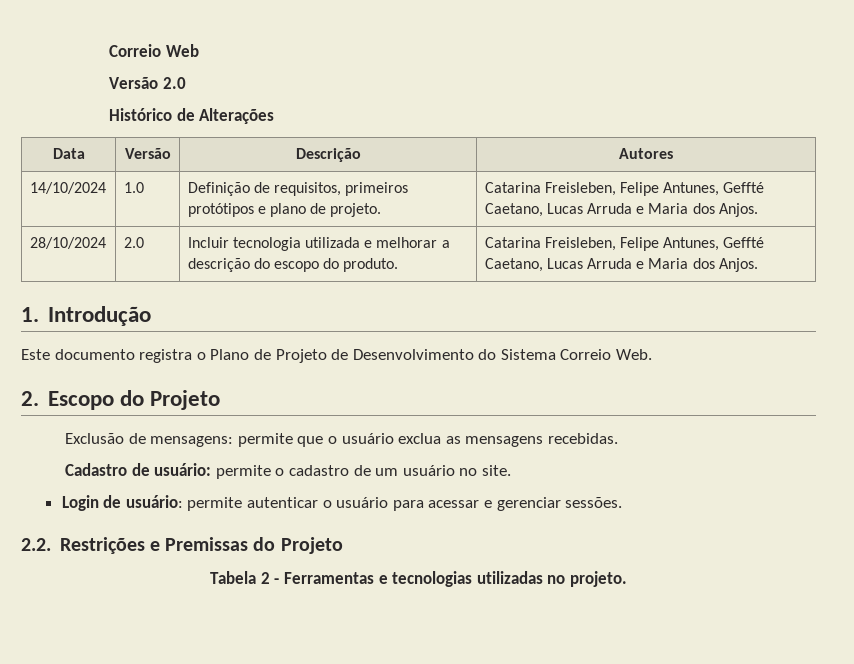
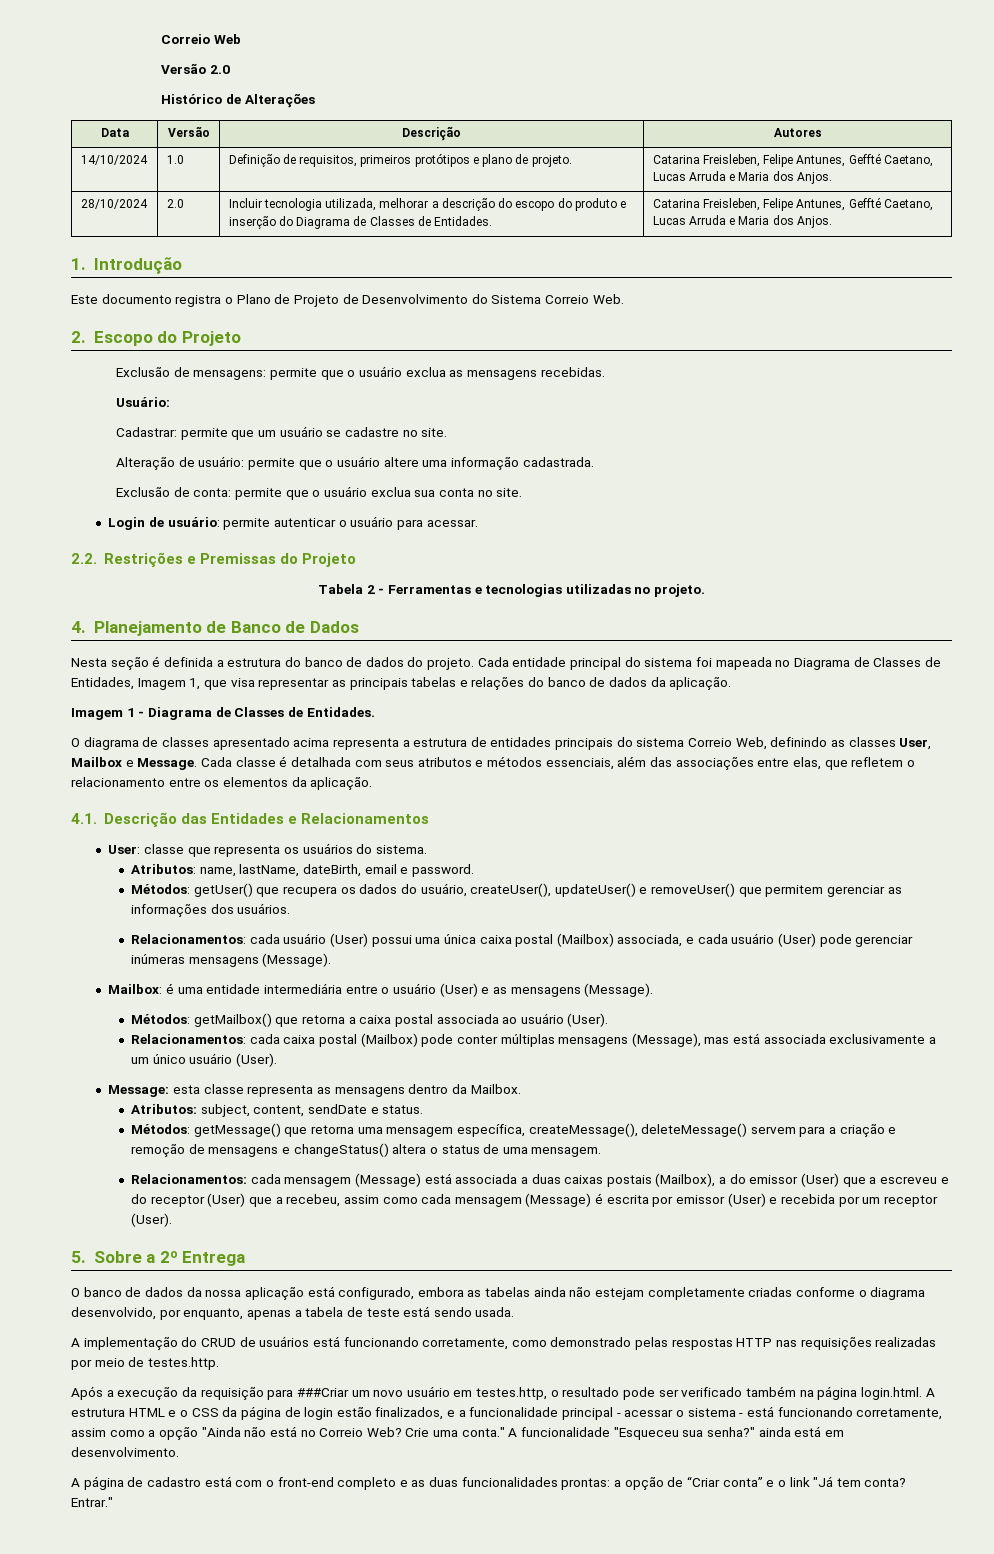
- 28/10/2024 | 2.0 | Incluir tecnologia utilizada e melhorar a descrição do escopo do produto. | Catarina Freisleben, Felipe Antunes, Geffté Caetano, Lucas Arruda e Maria dos Anjos.
+ 28/10/2024 | 2.0 | Incluir tecnologia utilizada, melhorar a descrição do escopo do produto e inserção do Diagrama de Classes de Entidades. | Catarina Freisleben, Felipe Antunes, Geffté Caetano, Lucas Arruda e Maria dos Anjos.
- Cadastro de usuário: permite o cadastro de um usuário no site.
+ Usuário:
+ Cadastrar: permite que um usuário se cadastre no site.
+ Alteração de usuário: permite que o usuário altere uma informação cadastrada.
+ Exclusão de conta: permite que o usuário exclua sua conta no site.
- Login de usuário: permite autenticar o usuário para acessar e gerenciar sessões.
+ Login de usuário: permite autenticar o usuário para acessar.
+ 4. Planejamento de Banco de Dados
+ Nesta seção é definida a estrutura do banco de dados do projeto. Cada entidade principal do sistema foi mapeada no Diagrama de Classes de Entidades, Imagem 1, que visa representar as principais tabelas e relações do banco de dados da aplicação.
+ Imagem 1 - Diagrama de Classes de Entidades.
+ O diagrama de classes apresentado acima representa a estrutura de entidades principais do sistema Correio Web, definindo as classes User, Mailbox e Message. Cada classe é detalhada com seus atributos e métodos essenciais, além das associações entre elas, que refletem o relacionamento entre os elementos da aplicação.
+ 4.1. Descrição das Entidades e Relacionamentos
+ User: classe que representa os usuários do sistema.
+ Atributos: name, lastName, dateBirth, email e password.
+ Métodos: getUser() que recupera os dados do usuário, createUser(), updateUser() e removeUser() que permitem gerenciar as informações dos usuários.
+ Relacionamentos: cada usuário (User) possui uma única caixa postal (Mailbox) associada, e cada usuário (User) pode gerenciar inúmeras mensagens (Message).
+ Mailbox: é uma entidade intermediária entre o usuário (User) e as mensagens (Message).
+ Métodos: getMailbox() que retorna a caixa postal associada ao usuário (User).
+ Relacionamentos: cada caixa postal (Mailbox) pode conter múltiplas mensagens (Message), mas está associada exclusivamente a um único usuário (User).
+ Message: esta classe representa as mensagens dentro da Mailbox.
+ Atributos: subject, content, sendDate e status.
+ Métodos: getMessage() que retorna uma mensagem específica, createMessage(), deleteMessage() servem para a criação e remoção de mensagens e changeStatus() altera o status de uma mensagem.
+ Relacionamentos: cada mensagem (Message) está associada a duas caixas postais (Mailbox), a do emissor (User) que a escreveu e do receptor (User) que a recebeu, assim como cada mensagem (Message) é escrita por emissor (User) e recebida por um receptor (User).
+ 5. Sobre a 2º Entrega
+ O banco de dados da nossa aplicação está configurado, embora as tabelas ainda não estejam completamente criadas conforme o diagrama desenvolvido, por enquanto, apenas a tabela de teste está sendo usada.
+ A implementação do CRUD de usuários está funcionando corretamente, como demonstrado pelas respostas HTTP nas requisições realizadas por meio de testes.http.
+ Após a execução da requisição para ###Criar um novo usuário em testes.http, o resultado pode ser verificado também na página login.html. A estrutura HTML e o CSS da página de login estão finalizados, e a funcionalidade principal - acessar o sistema - está funcionando corretamente, assim como a opção "Ainda não está no Correio Web? Crie uma conta." A funcionalidade "Esqueceu sua senha?" ainda está em desenvolvimento.
+ A página de cadastro está com o front-end completo e as duas funcionalidades prontas: a opção de “Criar conta” e o link "Já tem conta? Entrar."

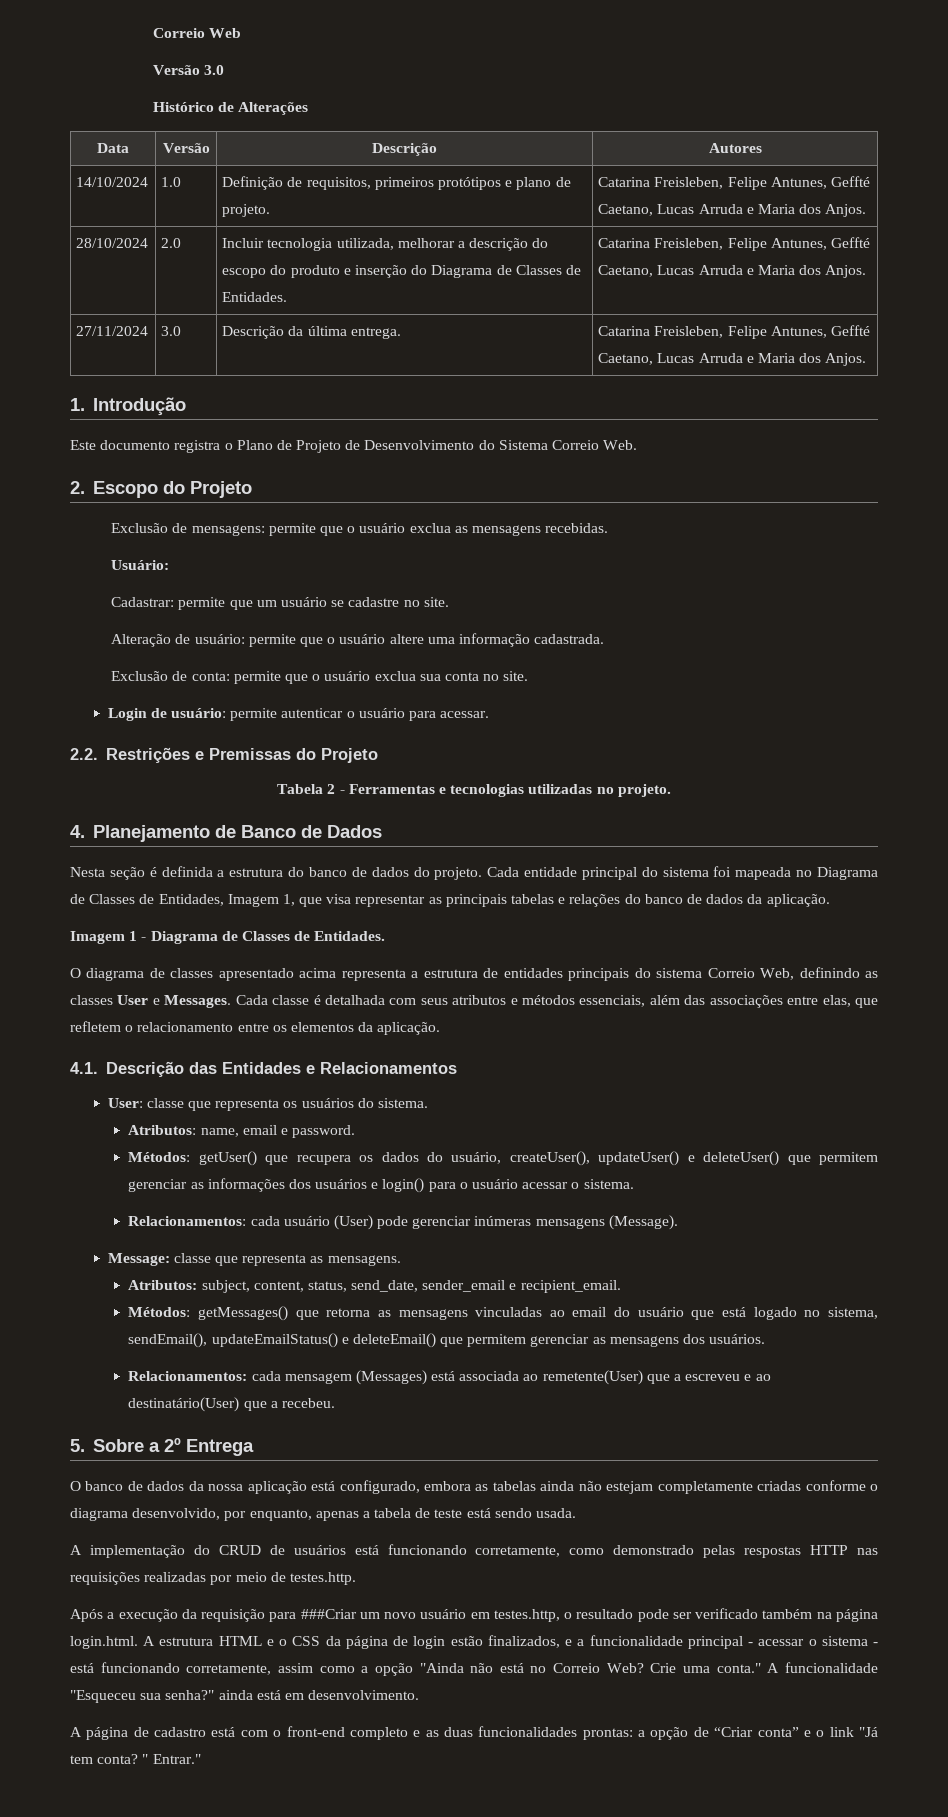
- Versão 2.0
+ Versão 3.0
+ 27/11/2024 | 3.0 | Descrição da última entrega. | Catarina Freisleben, Felipe Antunes, Geffté Caetano, Lucas Arruda e Maria dos Anjos.
- O diagrama de classes apresentado acima representa a estrutura de entidades principais do sistema Correio Web, definindo as classes User, Mailbox e Message.
+ O diagrama de classes apresentado acima representa a estrutura de entidades principais do sistema Correio Web, definindo as classes User e Messages.
- Atributos: name, lastName, dateBirth, email e password.
+ Atributos: name, email e password.
- Métodos: getUser() que recupera os dados do usuário, createUser(), updateUser() e removeUser() que permitem gerenciar as informações dos usuários.
- Relacionamentos: cada usuário (User) possui uma única caixa postal (Mailbox) associada, e cada usuário (User) pode gerenciar inúmeras mensagens (Message).
+ Métodos: getUser() que recupera os dados do usuário, createUser(), updateUser() e deleteUser() que permitem gerenciar as informações dos usuários e login() para o usuário acessar o sistema.
+ Relacionamentos: cada usuário (User) pode gerenciar inúmeras mensagens (Message).
- Mailbox: é uma entidade intermediária entre o usuário (User) e as mensagens (Message).
- Métodos: getMailbox() que retorna a caixa postal associada ao usuário (User).
- Relacionamentos: cada caixa postal (Mailbox) pode conter múltiplas mensagens (Message), mas está associada exclusivamente a um único usuário (User).
- Message: esta classe representa as mensagens dentro da Mailbox.
- Atributos: subject, content, sendDate e status.
- Métodos: getMessage() que retorna uma mensagem específica, createMessage(), deleteMessage() servem para a criação e remoção de mensagens e changeStatus() altera o status de uma mensagem.
+ Message: classe que representa as mensagens.
+ Atributos: subject, content, status, send_date, sender_email e recipient_email.
+ Métodos: getMessages() que retorna as mensagens vinculadas ao email do usuário que está logado no sistema, sendEmail(), updateEmailStatus() e deleteEmail() que permitem gerenciar as mensagens dos usuários.
- Relacionamentos: cada mensagem (Message) está associada a duas caixas postais (Mailbox), a do emissor (User) que a escreveu e do receptor (User) que a recebeu, assim como cada mensagem (Message) é escrita por emissor (User) e recebida por um receptor (User).
+ Relacionamentos: cada mensagem (Messages) está associada ao remetente(User) que a escreveu e ao destinatário(User) que a recebeu.
- Entrar."
+ " Entrar."

